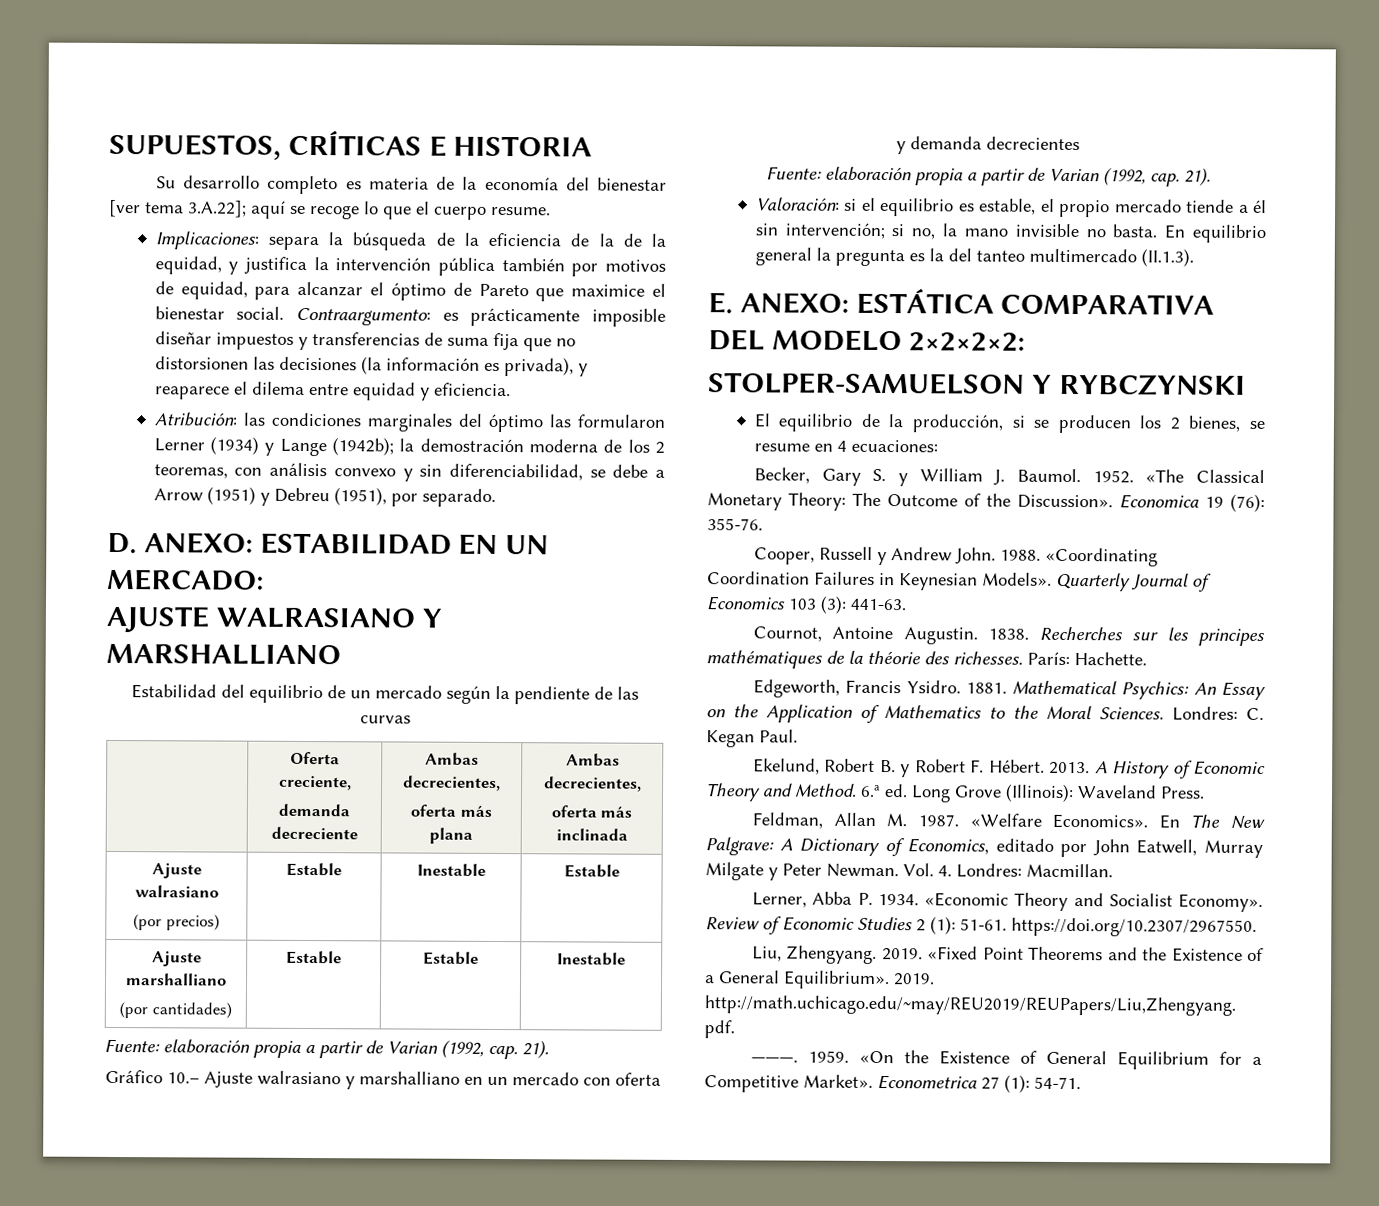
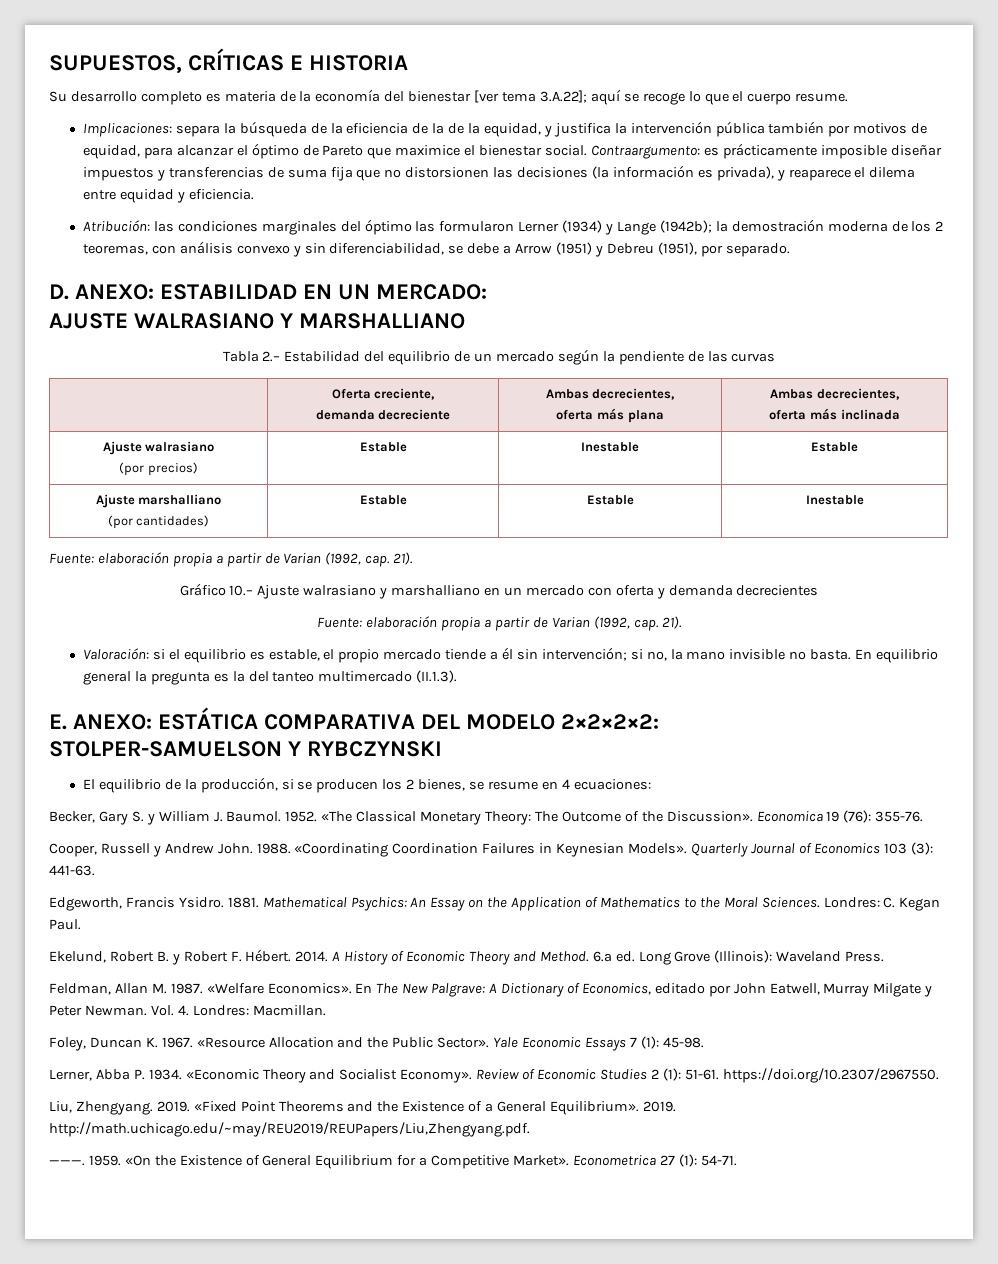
- Estabilidad del equilibrio de un mercado según la pendiente de las curvas
+ Tabla 2.– Estabilidad del equilibrio de un mercado según la pendiente de las curvas
- Cournot, Antoine Augustin. 1838. Recherches sur les principes mathématiques de la théorie des richesses. París: Hachette.
- 2013.
+ 2014.
+ Foley, Duncan K. 1967. «Resource Allocation and the Public Sector». Yale Economic Essays 7 (1): 45-98.

